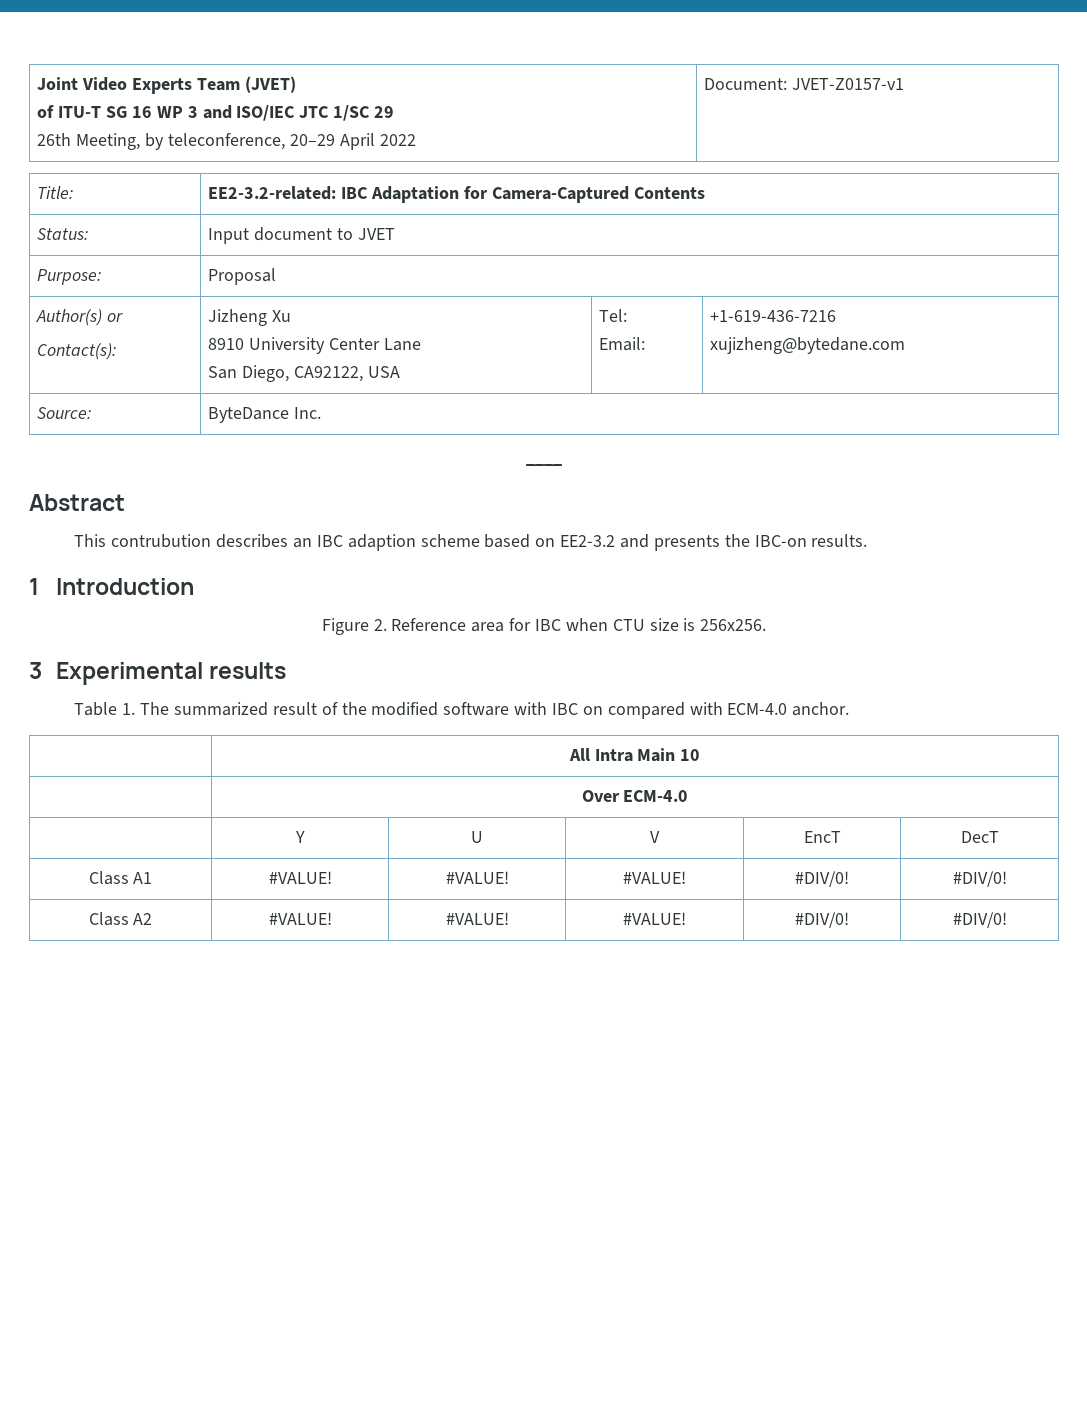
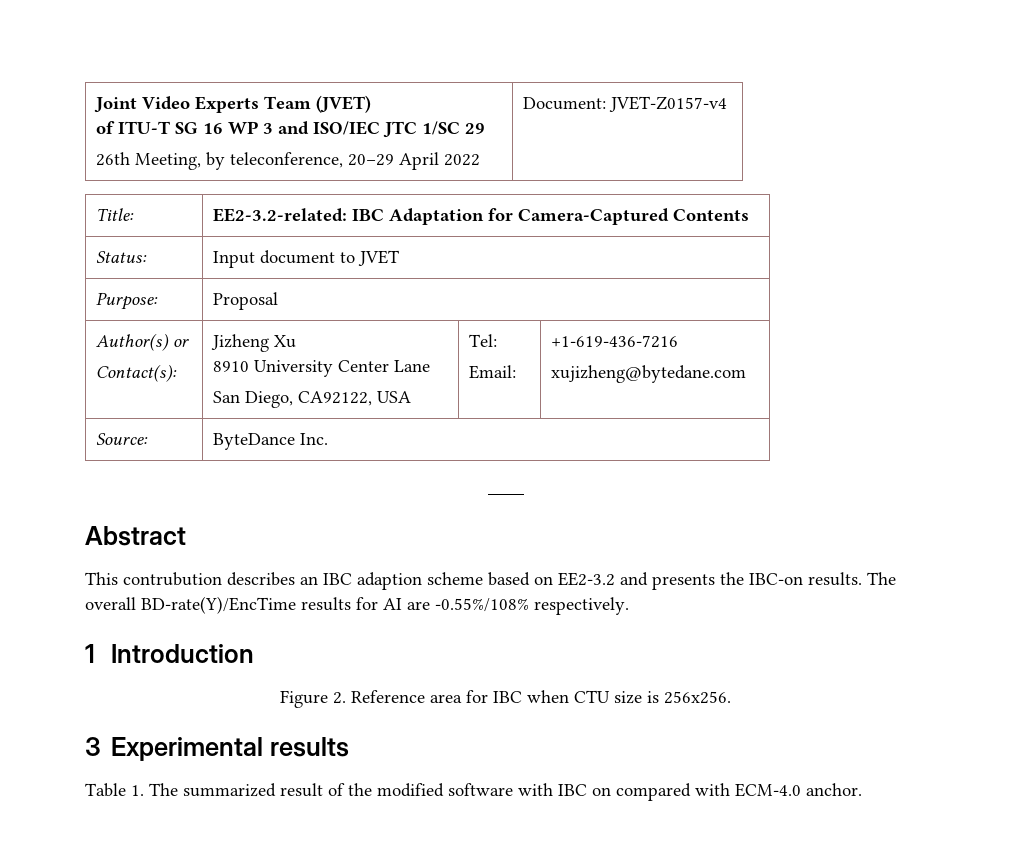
  Joint Video Experts Team (JVET)
  of ITU-T SG 16 WP 3 and ISO/IEC JTC 1/SC 29
- 26th Meeting, by teleconference, 20–29 April 2022 | Document: JVET-Z0157-v1
+ 26th Meeting, by teleconference, 20–29 April 2022 | Document: JVET-Z0157-v4
+ The overall BD-rate(Y)/EncTime results for AI are -0.55%/108% respectively.
- | All Intra Main 10
- | Over ECM-4.0
- | Y | U | V | EncT | DecT
- Class A1 | #VALUE! | #VALUE! | #VALUE! | #DIV/0! | #DIV/0!
- Class A2 | #VALUE! | #VALUE! | #VALUE! | #DIV/0! | #DIV/0!

